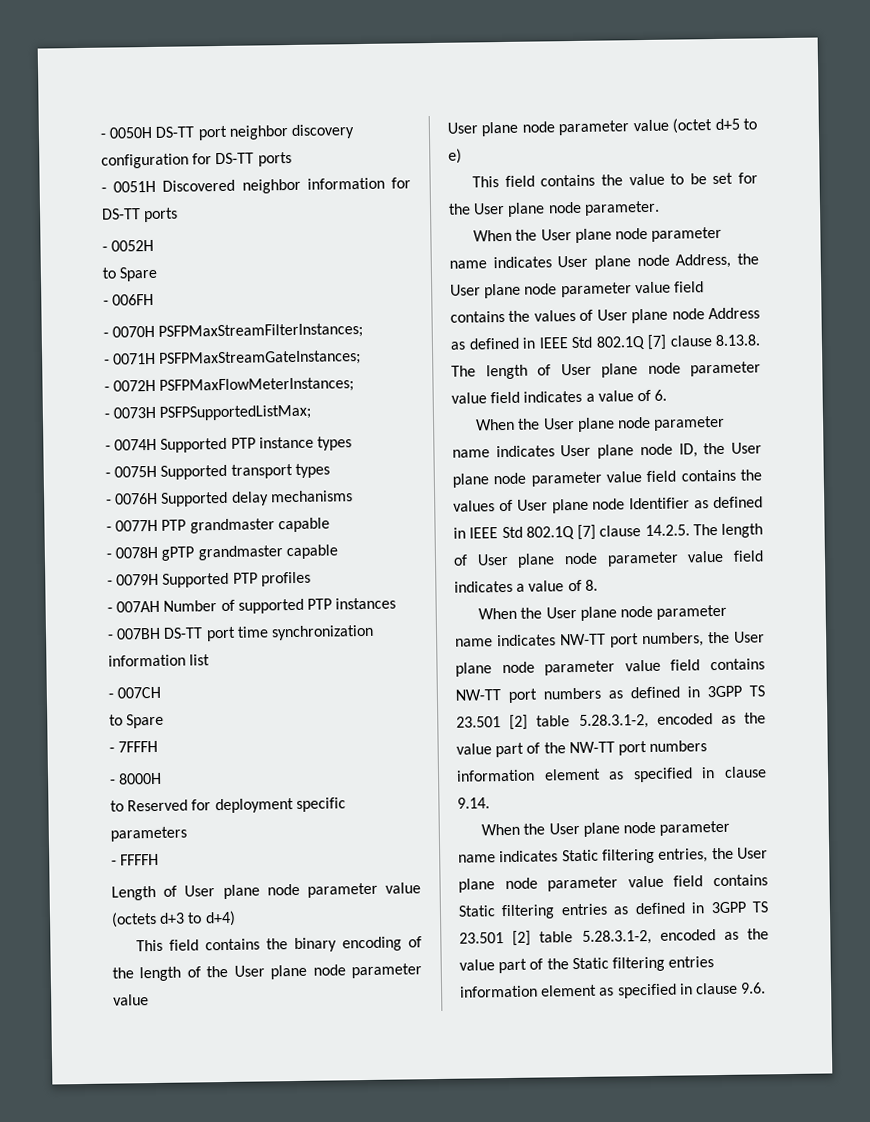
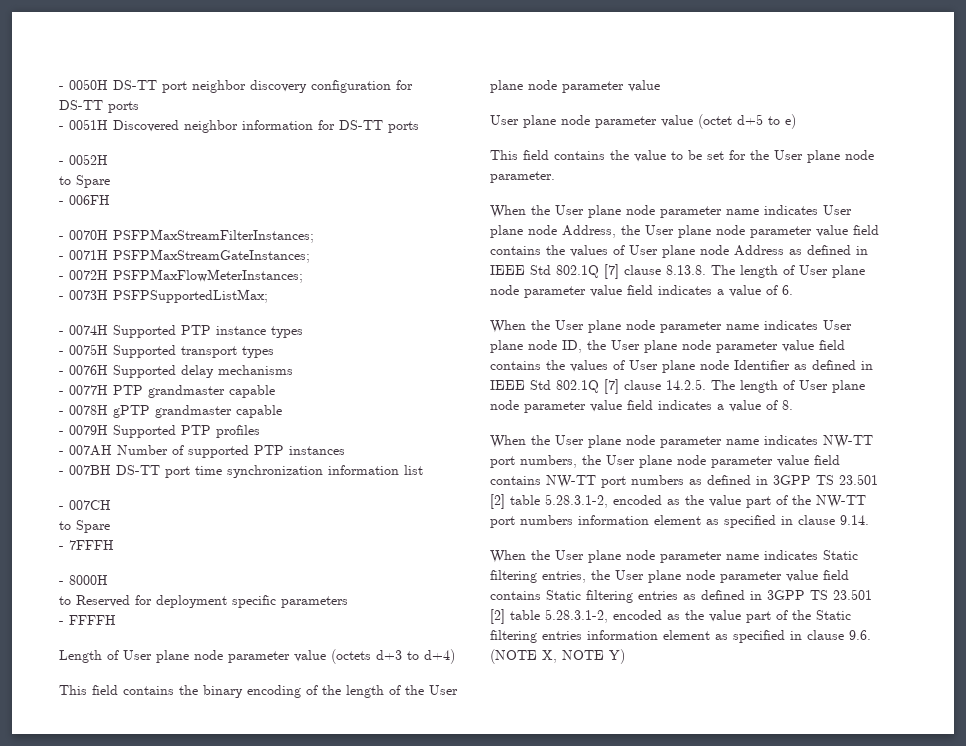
- When the User plane node parameter name indicates Static filtering entries, the User plane node parameter value field contains Static filtering entries as defined in 3GPP TS 23.501 [2] table 5.28.3.1-2, encoded as the value part of the Static filtering entries information element as specified in clause 9.6.
+ When the User plane node parameter name indicates Static filtering entries, the User plane node parameter value field contains Static filtering entries as defined in 3GPP TS 23.501 [2] table 5.28.3.1-2, encoded as the value part of the Static filtering entries information element as specified in clause 9.6. (NOTE X, NOTE Y)

